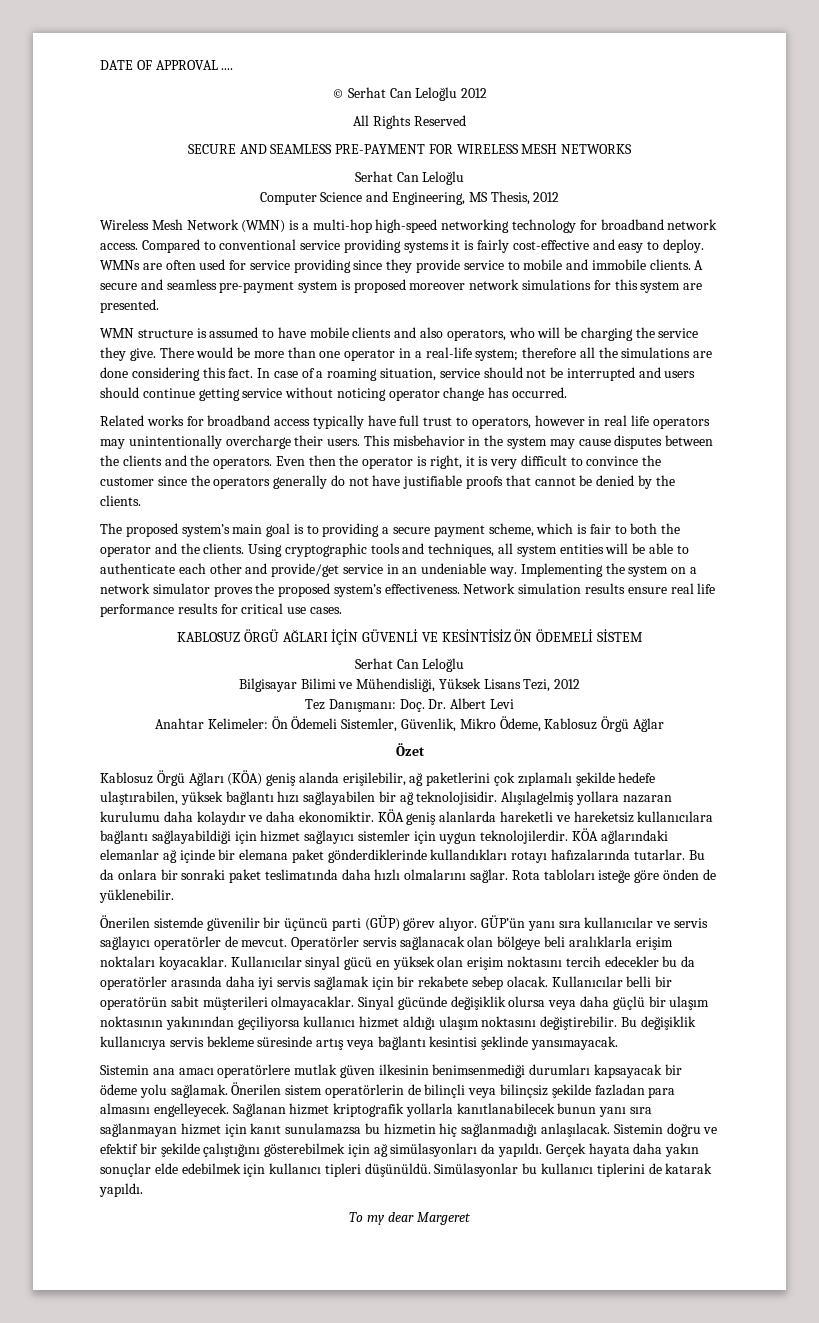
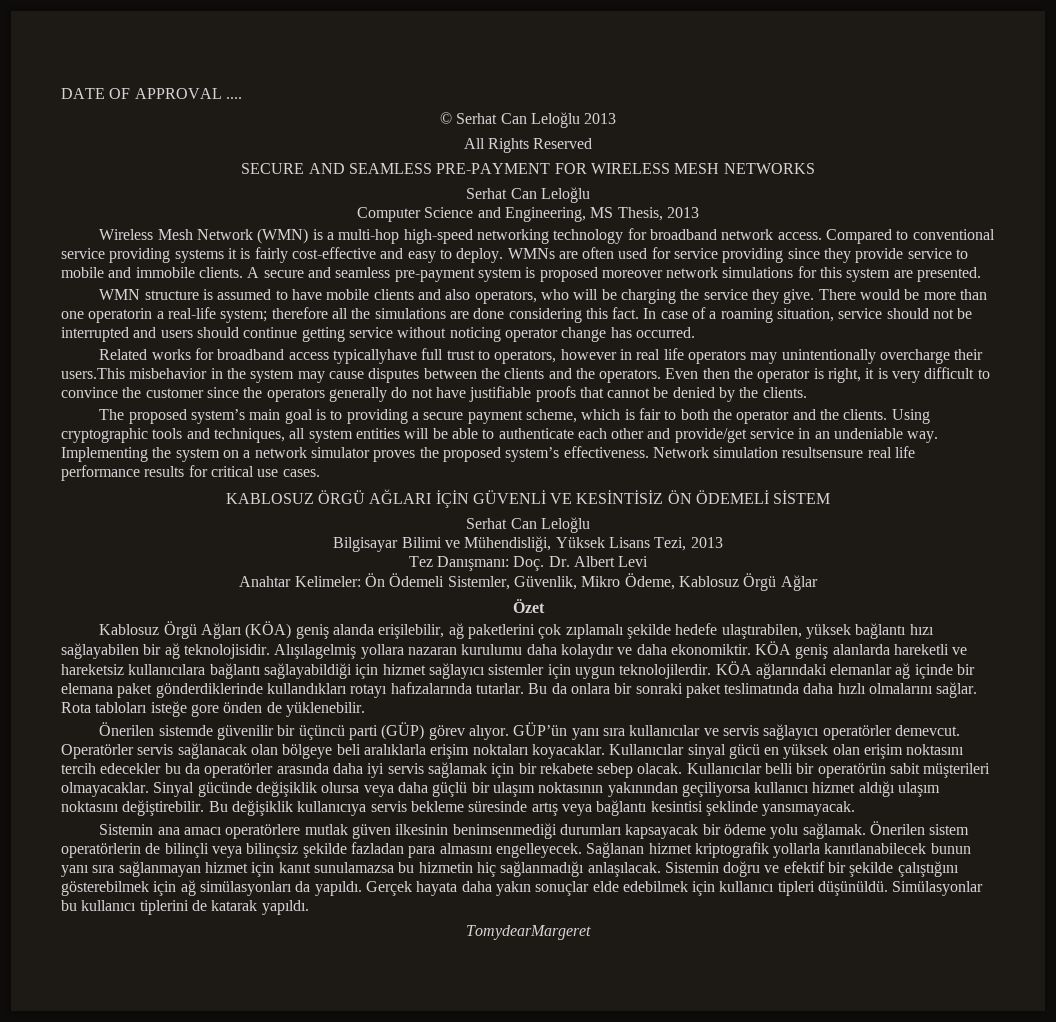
- © Serhat Can Leloğlu 2012
+ © Serhat Can Leloğlu 2013
- Computer Science and Engineering, MS Thesis, 2012
+ Computer Science and Engineering, MS Thesis, 2013
- There would be more than one operator in a real-life system; therefore all the simulations are done considering this fact.
+ There would be more than one operatorin a real-life system; therefore all the simulations are done considering this fact.
- Related works for broadband access typically have full trust to operators, however in real life operators may unintentionally overcharge their users. This misbehavior in the system may cause disputes between the clients and the operators.
+ Related works for broadband access typicallyhave full trust to operators, however in real life operators may unintentionally overcharge their users.This misbehavior in the system may cause disputes between the clients and the operators.
- Network simulation results ensure real life performance results for critical use cases.
+ Network simulation resultsensure real life performance results for critical use cases.
- Bilgisayar Bilimi ve Mühendisliği, Yüksek Lisans Tezi, 2012
+ Bilgisayar Bilimi ve Mühendisliği, Yüksek Lisans Tezi, 2013
- Rota tabloları isteğe göre önden de yüklenebilir.
+ Rota tabloları isteğe gore önden de yüklenebilir.
- GÜP’ün yanı sıra kullanıcılar ve servis sağlayıcı operatörler de mevcut.
+ GÜP’ün yanı sıra kullanıcılar ve servis sağlayıcı operatörler demevcut.
- To my dear Margeret
+ TomydearMargeret

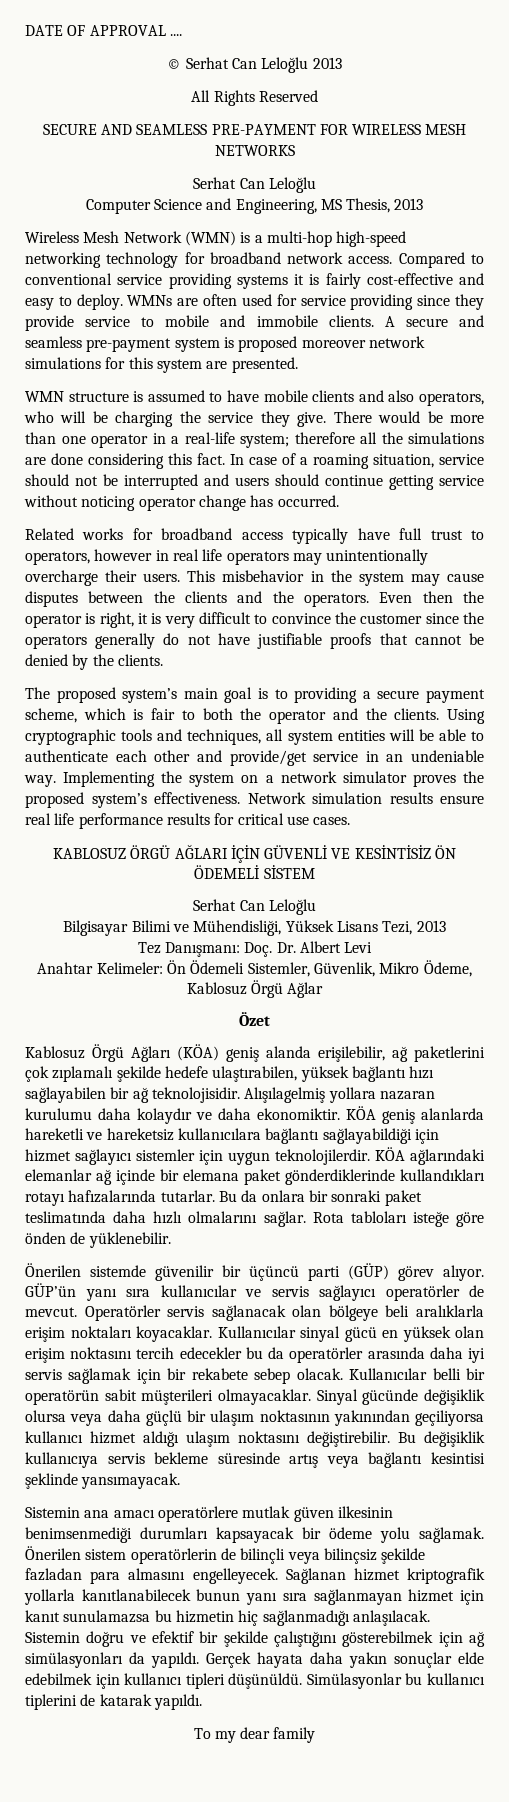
- There would be more than one operatorin a real-life system; therefore all the simulations are done considering this fact.
+ There would be more than one operator in a real-life system; therefore all the simulations are done considering this fact.
- Related works for broadband access typicallyhave full trust to operators, however in real life operators may unintentionally overcharge their users.This misbehavior in the system may cause disputes between the clients and the operators.
+ Related works for broadband access typically have full trust to operators, however in real life operators may unintentionally overcharge their users. This misbehavior in the system may cause disputes between the clients and the operators.
- Network simulation resultsensure real life performance results for critical use cases.
+ Network simulation results ensure real life performance results for critical use cases.
- Rota tabloları isteğe gore önden de yüklenebilir.
+ Rota tabloları isteğe göre önden de yüklenebilir.
- GÜP’ün yanı sıra kullanıcılar ve servis sağlayıcı operatörler demevcut.
+ GÜP’ün yanı sıra kullanıcılar ve servis sağlayıcı operatörler de mevcut.
- TomydearMargeret
+ To my dear family

